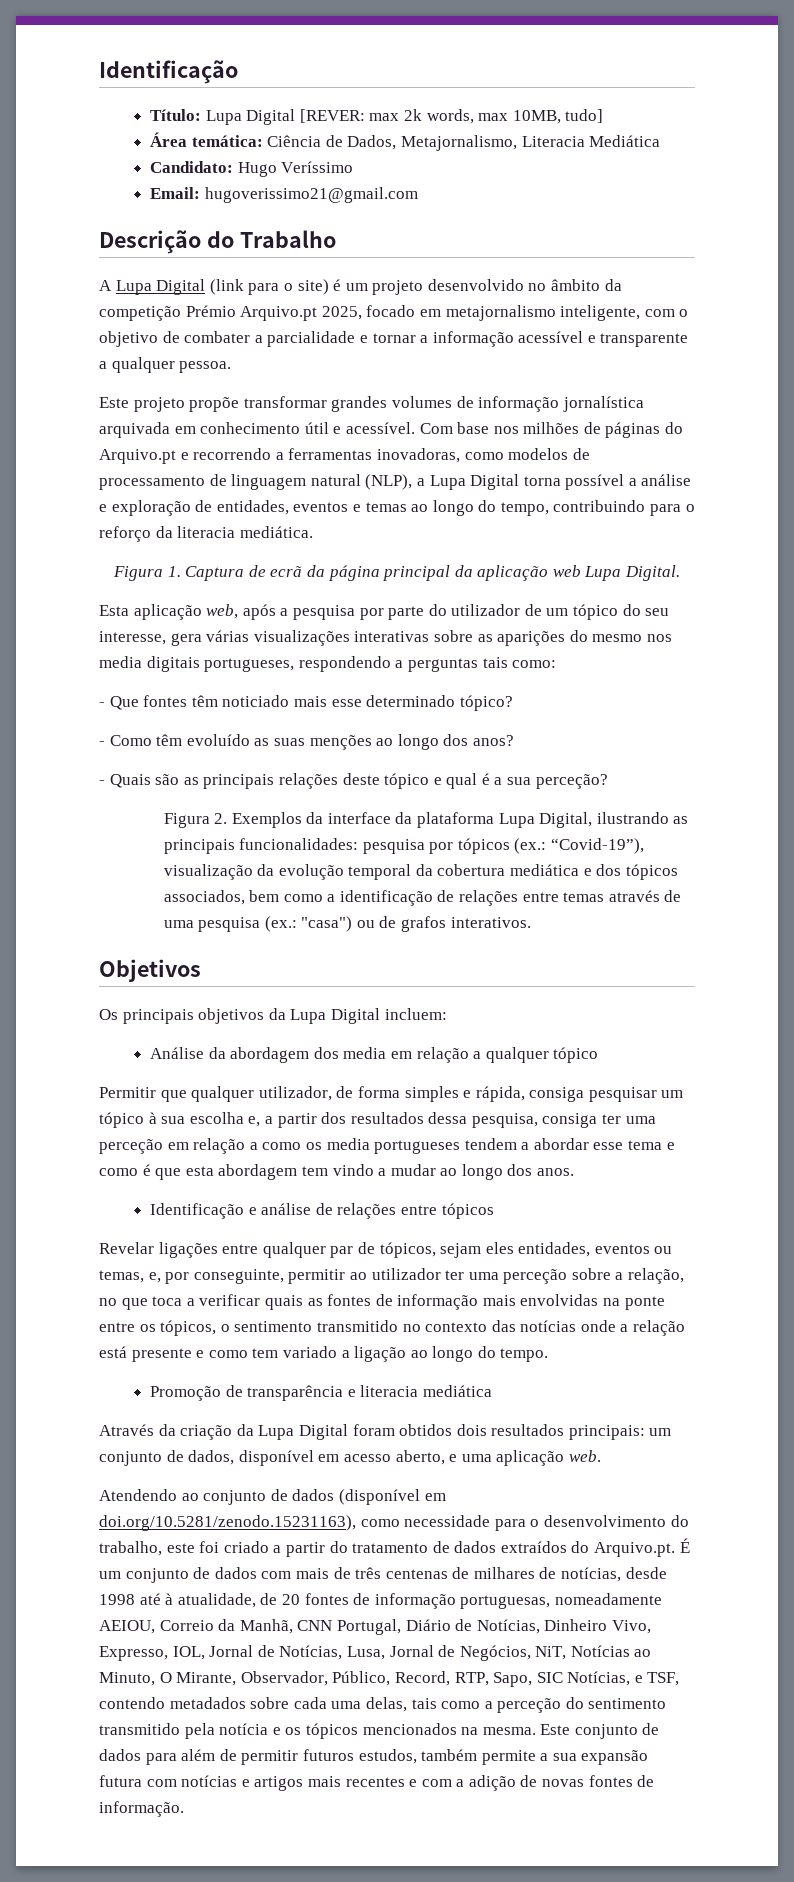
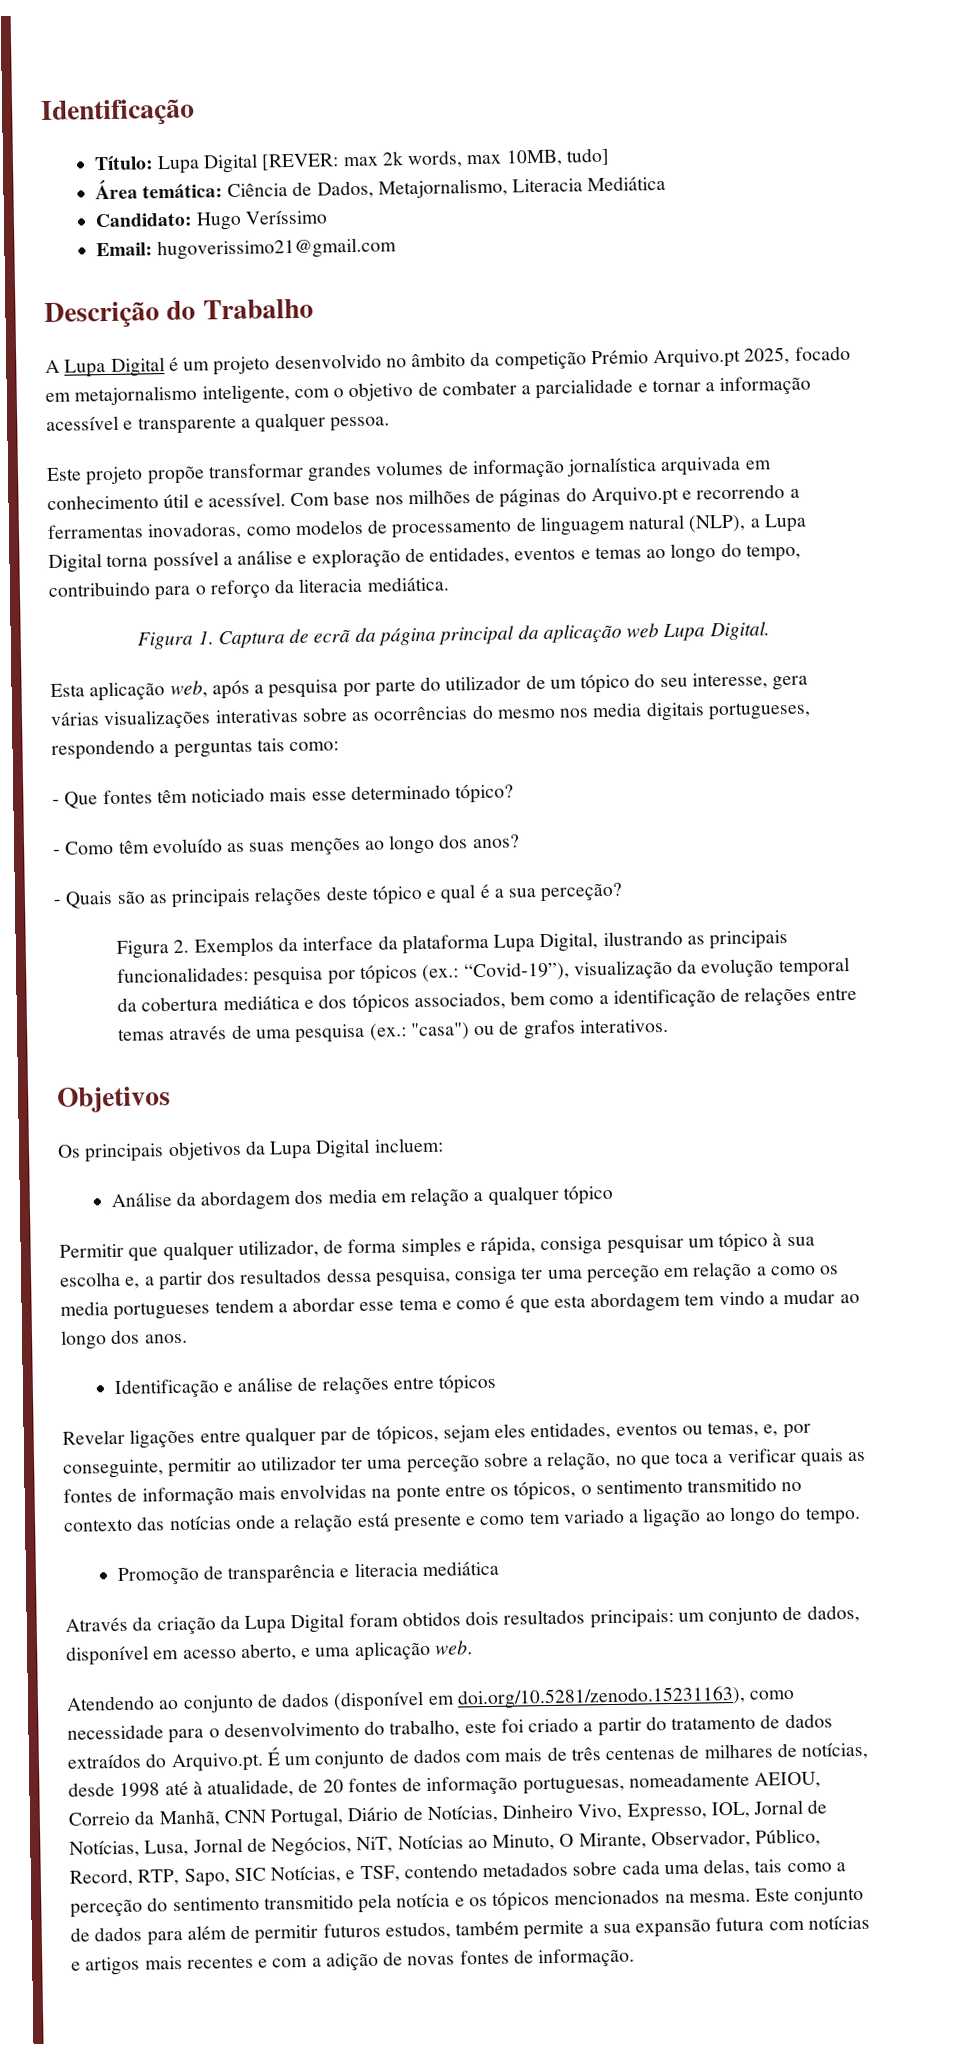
- A Lupa Digital (link para o site) é um projeto desenvolvido no âmbito da competição Prémio Arquivo.pt 2025, focado em metajornalismo inteligente, com o objetivo de combater a parcialidade e tornar a informação acessível e transparente a qualquer pessoa.
+ A Lupa Digital é um projeto desenvolvido no âmbito da competição Prémio Arquivo.pt 2025, focado em metajornalismo inteligente, com o objetivo de combater a parcialidade e tornar a informação acessível e transparente a qualquer pessoa.
- Esta aplicação web, após a pesquisa por parte do utilizador de um tópico do seu interesse, gera várias visualizações interativas sobre as aparições do mesmo nos media digitais portugueses, respondendo a perguntas tais como:
+ Esta aplicação web, após a pesquisa por parte do utilizador de um tópico do seu interesse, gera várias visualizações interativas sobre as ocorrências do mesmo nos media digitais portugueses, respondendo a perguntas tais como:

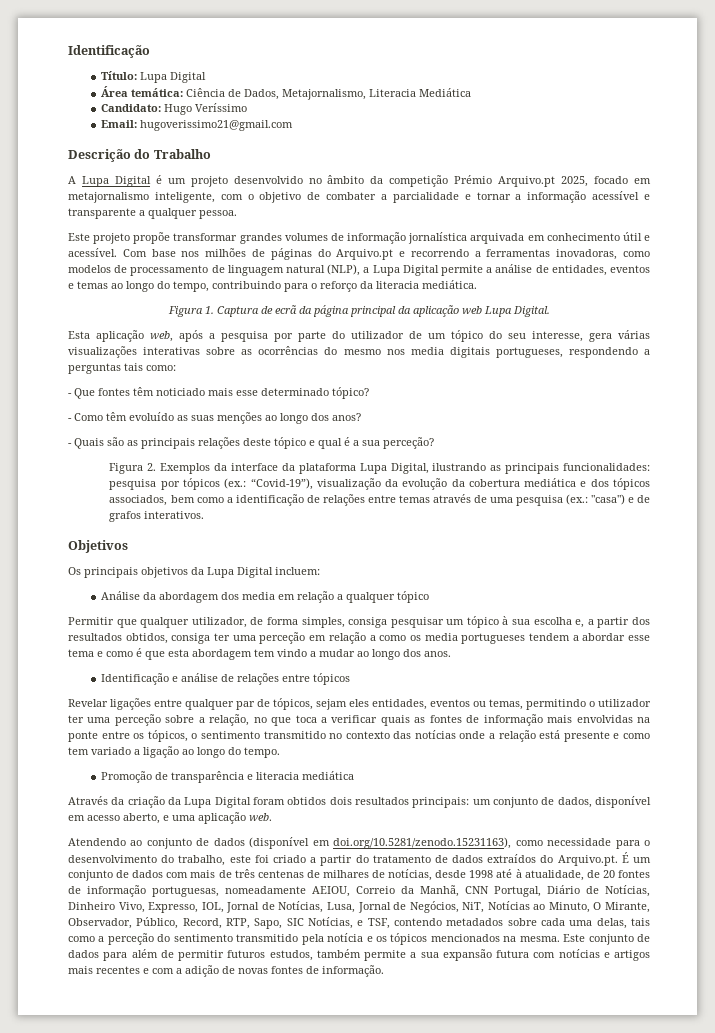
- Título: Lupa Digital [REVER: max 2k words, max 10MB, tudo]
+ Título: Lupa Digital
- Com base nos milhões de páginas do Arquivo.pt e recorrendo a ferramentas inovadoras, como modelos de processamento de linguagem natural (NLP), a Lupa Digital torna possível a análise e exploração de entidades, eventos e temas ao longo do tempo, contribuindo para o reforço da literacia mediática.
+ Com base nos milhões de páginas do Arquivo.pt e recorrendo a ferramentas inovadoras, como modelos de processamento de linguagem natural (NLP), a Lupa Digital permite a análise de entidades, eventos e temas ao longo do tempo, contribuindo para o reforço da literacia mediática.
- Figura 2. Exemplos da interface da plataforma Lupa Digital, ilustrando as principais funcionalidades: pesquisa por tópicos (ex.: “Covid-19”), visualização da evolução temporal da cobertura mediática e dos tópicos associados, bem como a identificação de relações entre temas através de uma pesquisa (ex.: "casa") ou de grafos interativos.
+ Figura 2. Exemplos da interface da plataforma Lupa Digital, ilustrando as principais funcionalidades: pesquisa por tópicos (ex.: “Covid-19”), visualização da evolução da cobertura mediática e dos tópicos associados, bem como a identificação de relações entre temas através de uma pesquisa (ex.: "casa") e de grafos interativos.
- Permitir que qualquer utilizador, de forma simples e rápida, consiga pesquisar um tópico à sua escolha e, a partir dos resultados dessa pesquisa, consiga ter uma perceção em relação a como os media portugueses tendem a abordar esse tema e como é que esta abordagem tem vindo a mudar ao longo dos anos.
+ Permitir que qualquer utilizador, de forma simples, consiga pesquisar um tópico à sua escolha e, a partir dos resultados obtidos, consiga ter uma perceção em relação a como os media portugueses tendem a abordar esse tema e como é que esta abordagem tem vindo a mudar ao longo dos anos.
- Revelar ligações entre qualquer par de tópicos, sejam eles entidades, eventos ou temas, e, por conseguinte, permitir ao utilizador ter uma perceção sobre a relação, no que toca a verificar quais as fontes de informação mais envolvidas na ponte entre os tópicos, o sentimento transmitido no contexto das notícias onde a relação está presente e como tem variado a ligação ao longo do tempo.
+ Revelar ligações entre qualquer par de tópicos, sejam eles entidades, eventos ou temas, permitindo o utilizador ter uma perceção sobre a relação, no que toca a verificar quais as fontes de informação mais envolvidas na ponte entre os tópicos, o sentimento transmitido no contexto das notícias onde a relação está presente e como tem variado a ligação ao longo do tempo.

